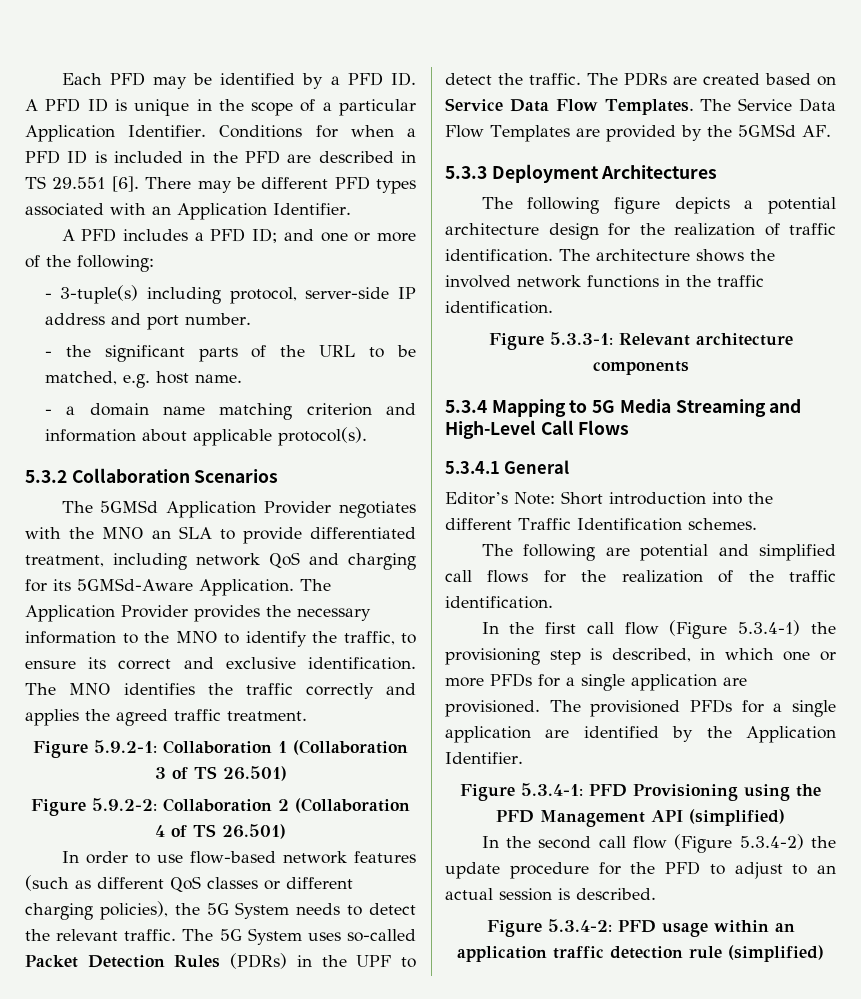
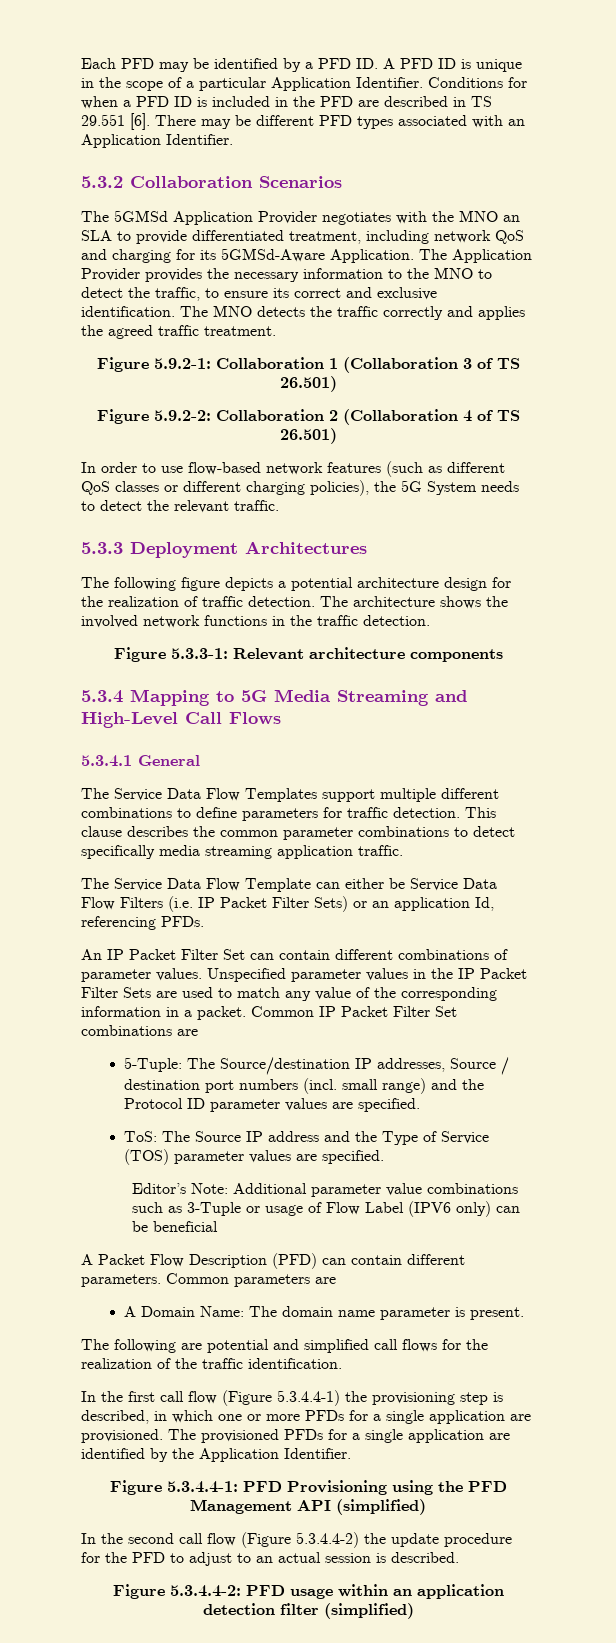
- A PFD includes a PFD ID; and one or more of the following:
- - 3-tuple(s) including protocol, server-side IP address and port number.
- - the significant parts of the URL to be matched, e.g. host name.
- - a domain name matching criterion and information about applicable protocol(s).
- The Application Provider provides the necessary information to the MNO to identify the traffic, to ensure its correct and exclusive identification.
+ The Application Provider provides the necessary information to the MNO to detect the traffic, to ensure its correct and exclusive identification.
- The MNO identifies the traffic correctly and applies the agreed traffic treatment.
+ The MNO detects the traffic correctly and applies the agreed traffic treatment.
- The 5G System uses so-called Packet Detection Rules (PDRs) in the UPF to detect the traffic. The PDRs are created based on Service Data Flow Templates. The Service Data Flow Templates are provided by the 5GMSd AF.
- The following figure depicts a potential architecture design for the realization of traffic identification.
+ The following figure depicts a potential architecture design for the realization of traffic detection.
- The architecture shows the involved network functions in the traffic identification.
+ The architecture shows the involved network functions in the traffic detection.
- Editor’s Note: Short introduction into the different Traffic Identification schemes.
+ The Service Data Flow Templates support multiple different combinations to define parameters for traffic detection. This clause describes the common parameter combinations to detect specifically media streaming application traffic.
+ The Service Data Flow Template can either be Service Data Flow Filters (i.e. IP Packet Filter Sets) or an application Id, referencing PFDs.
+ An IP Packet Filter Set can contain different combinations of parameter values. Unspecified parameter values in the IP Packet Filter Sets are used to match any value of the corresponding information in a packet. Common IP Packet Filter Set combinations are
+ 5-Tuple: The Source/destination IP addresses, Source / destination port numbers (incl. small range) and the Protocol ID parameter values are specified.
+ ToS: The Source IP address and the Type of Service (TOS) parameter values are specified.
+ Editor’s Note: Additional parameter value combinations such as 3-Tuple or usage of Flow Label (IPV6 only) can be beneficial
+ A Packet Flow Description (PFD) can contain different parameters. Common parameters are
+ A Domain Name: The domain name parameter is present.
- In the first call flow (Figure 5.3.4-1) the provisioning step is described, in which one or more PFDs for a single application are provisioned.
+ In the first call flow (Figure 5.3.4.4-1) the provisioning step is described, in which one or more PFDs for a single application are provisioned.
- Figure 5.3.4-1: PFD Provisioning using the PFD Management API (simplified)
+ Figure 5.3.4.4-1: PFD Provisioning using the PFD Management API (simplified)
- In the second call flow (Figure 5.3.4-2) the update procedure for the PFD to adjust to an actual session is described.
+ In the second call flow (Figure 5.3.4.4-2) the update procedure for the PFD to adjust to an actual session is described.
- Figure 5.3.4-2: PFD usage within an application traffic detection rule (simplified)
+ Figure 5.3.4.4-2: PFD usage within an application detection filter (simplified)

